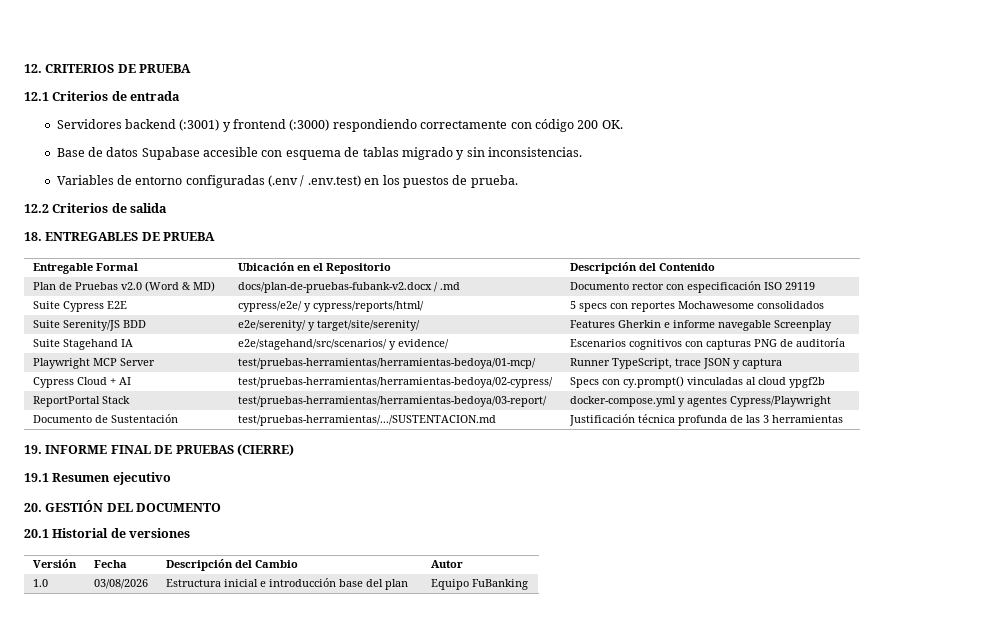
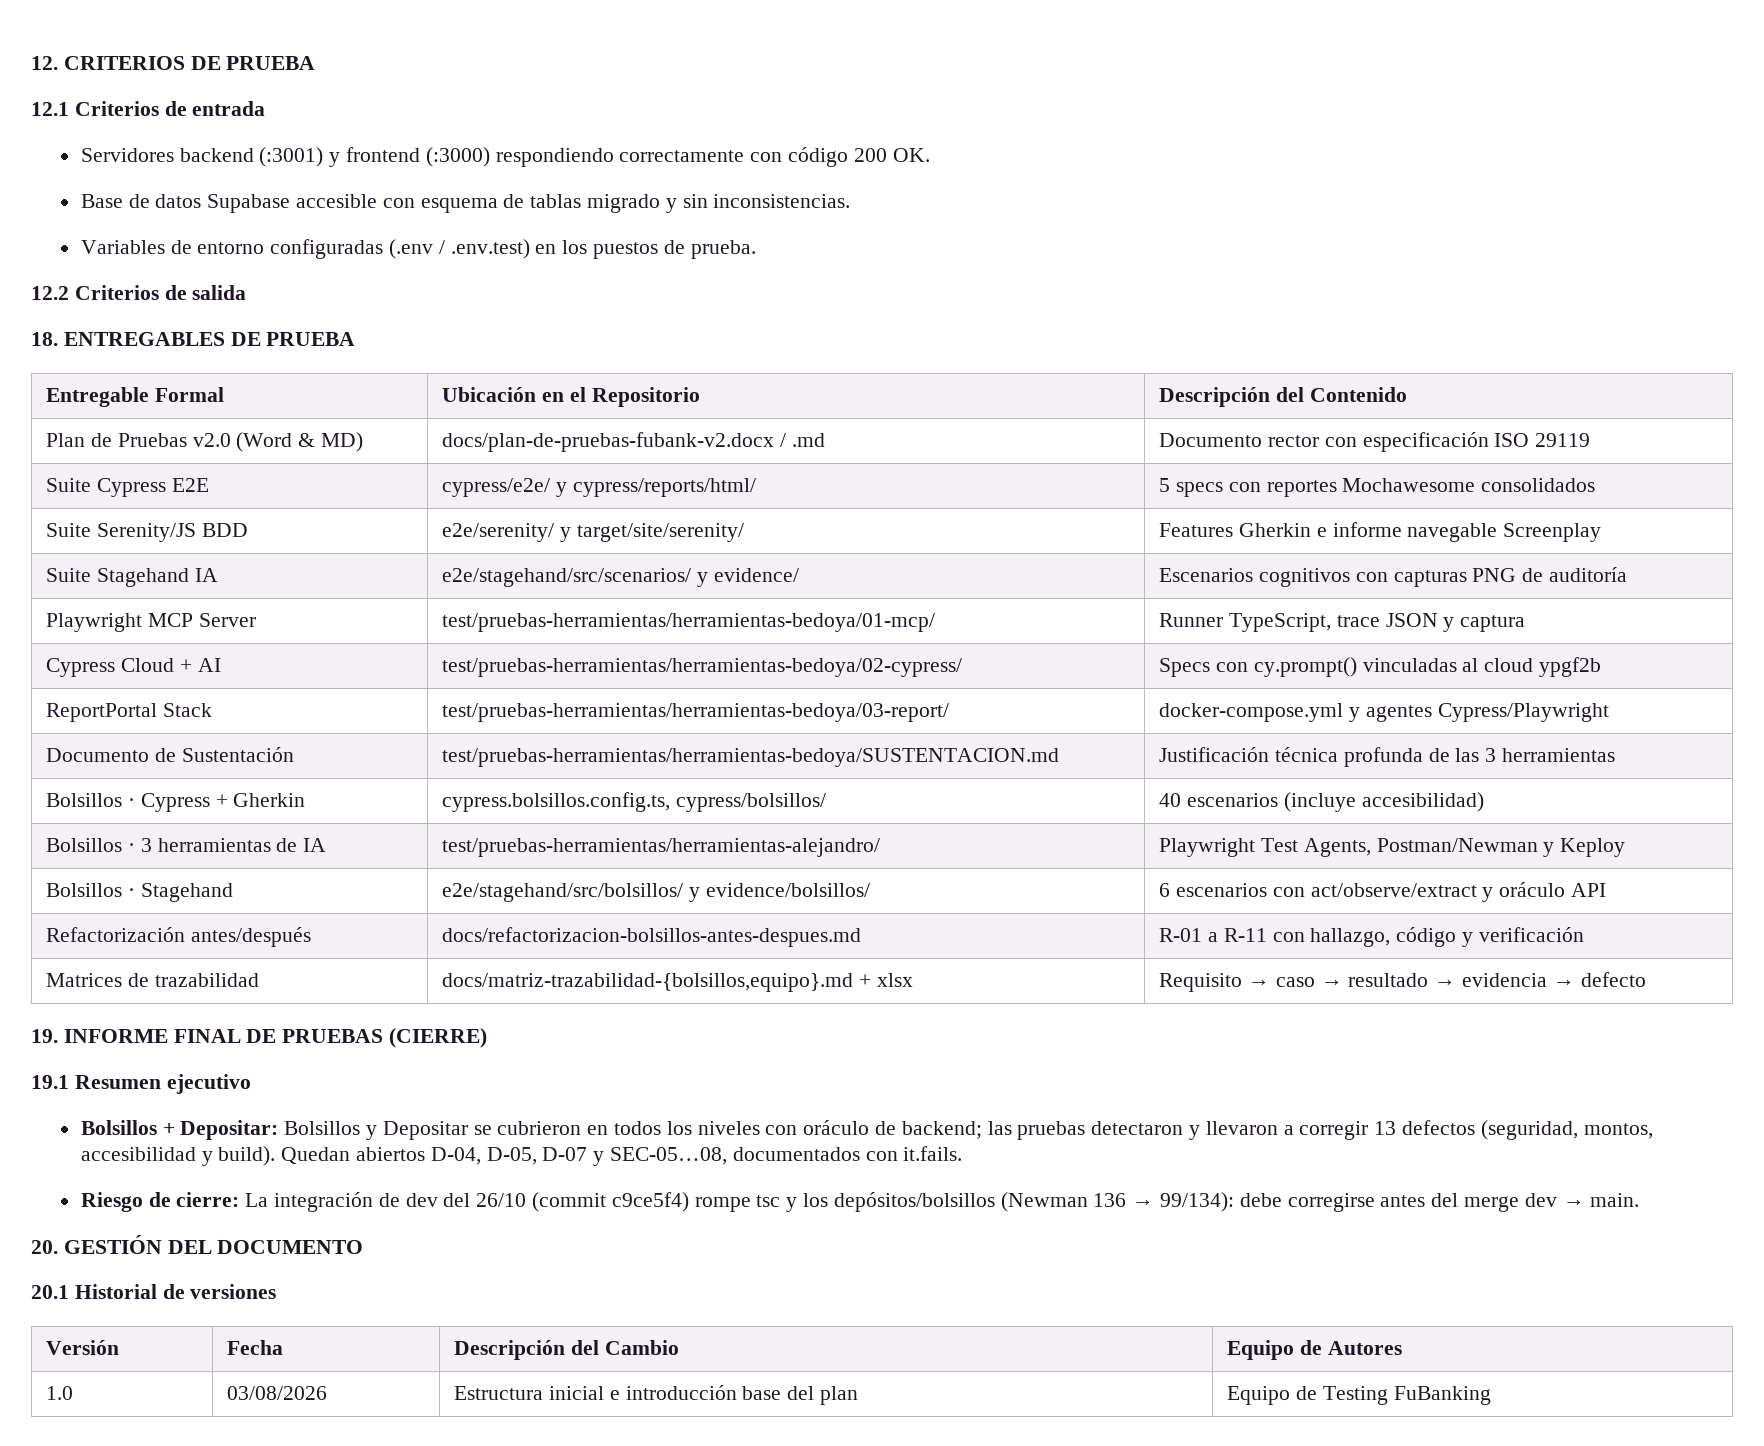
- Documento de Sustentación | test/pruebas-herramientas/.../SUSTENTACION.md | Justificación técnica profunda de las 3 herramientas
+ Documento de Sustentación | test/pruebas-herramientas/herramientas-bedoya/SUSTENTACION.md | Justificación técnica profunda de las 3 herramientas
+ Bolsillos · Cypress + Gherkin | cypress.bolsillos.config.ts, cypress/bolsillos/ | 40 escenarios (incluye accesibilidad)
+ Bolsillos · 3 herramientas de IA | test/pruebas-herramientas/herramientas-alejandro/ | Playwright Test Agents, Postman/Newman y Keploy
+ Bolsillos · Stagehand | e2e/stagehand/src/bolsillos/ y evidence/bolsillos/ | 6 escenarios con act/observe/extract y oráculo API
+ Refactorización antes/después | docs/refactorizacion-bolsillos-antes-despues.md | R-01 a R-11 con hallazgo, código y verificación
+ Matrices de trazabilidad | docs/matriz-trazabilidad-{bolsillos,equipo}.md + xlsx | Requisito → caso → resultado → evidencia → defecto
+ Bolsillos + Depositar: Bolsillos y Depositar se cubrieron en todos los niveles con oráculo de backend; las pruebas detectaron y llevaron a corregir 13 defectos (seguridad, montos, accesibilidad y build). Quedan abiertos D-04, D-05, D-07 y SEC-05…08, documentados con it.fails.
+ Riesgo de cierre: La integración de dev del 26/10 (commit c9ce5f4) rompe tsc y los depósitos/bolsillos (Newman 136 → 99/134): debe corregirse antes del merge dev → main.
- Versión | Fecha | Descripción del Cambio | Autor
+ Versión | Fecha | Descripción del Cambio | Equipo de Autores
- 1.0 | 03/08/2026 | Estructura inicial e introducción base del plan | Equipo FuBanking
+ 1.0 | 03/08/2026 | Estructura inicial e introducción base del plan | Equipo de Testing FuBanking

